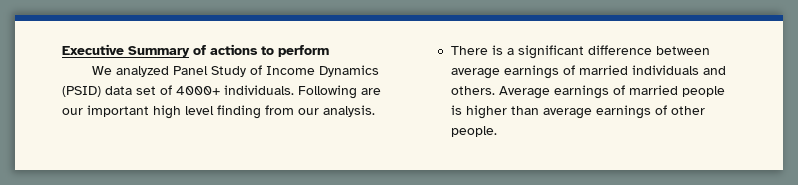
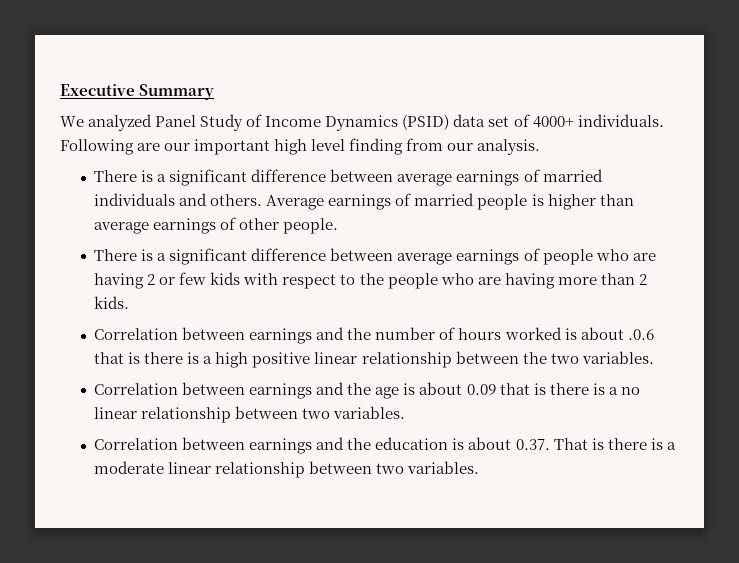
- Executive Summary of actions to perform
+ Executive Summary
+ There is a significant difference between average earnings of people who are having 2 or few kids with respect to the people who are having more than 2 kids.
+ Correlation between earnings and the number of hours worked is about .0.6 that is there is a high positive linear relationship between the two variables.
+ Correlation between earnings and the age is about 0.09 that is there is a no linear relationship between two variables.
+ Correlation between earnings and the education is about 0.37. That is there is a moderate linear relationship between two variables.

